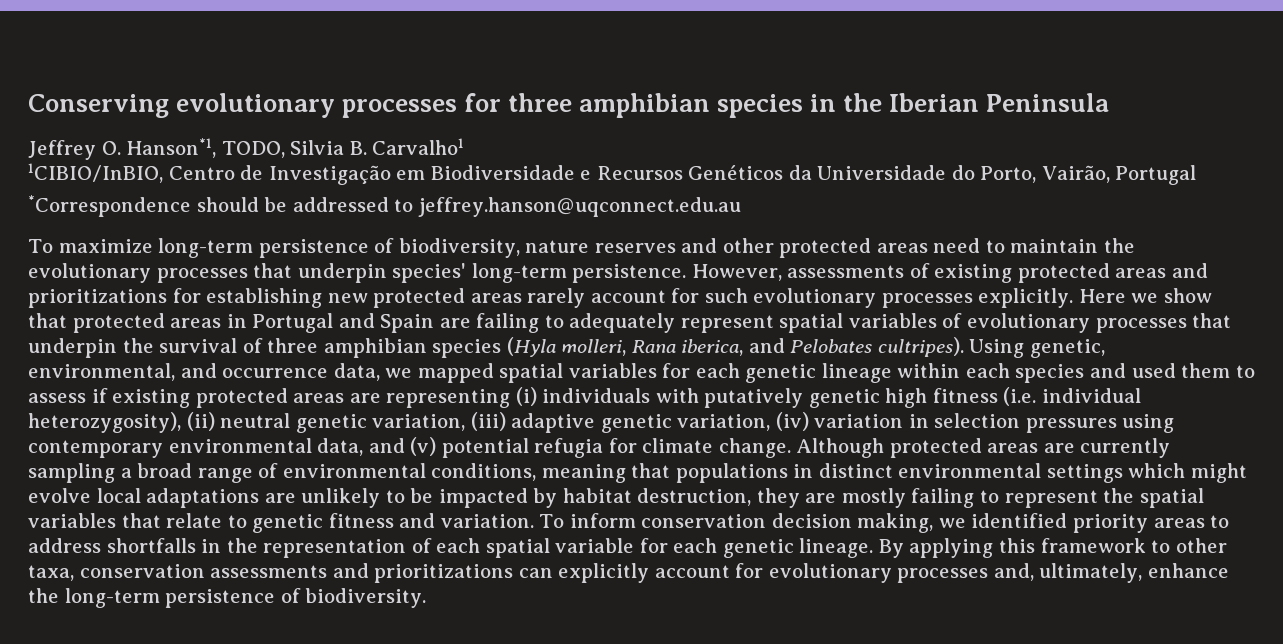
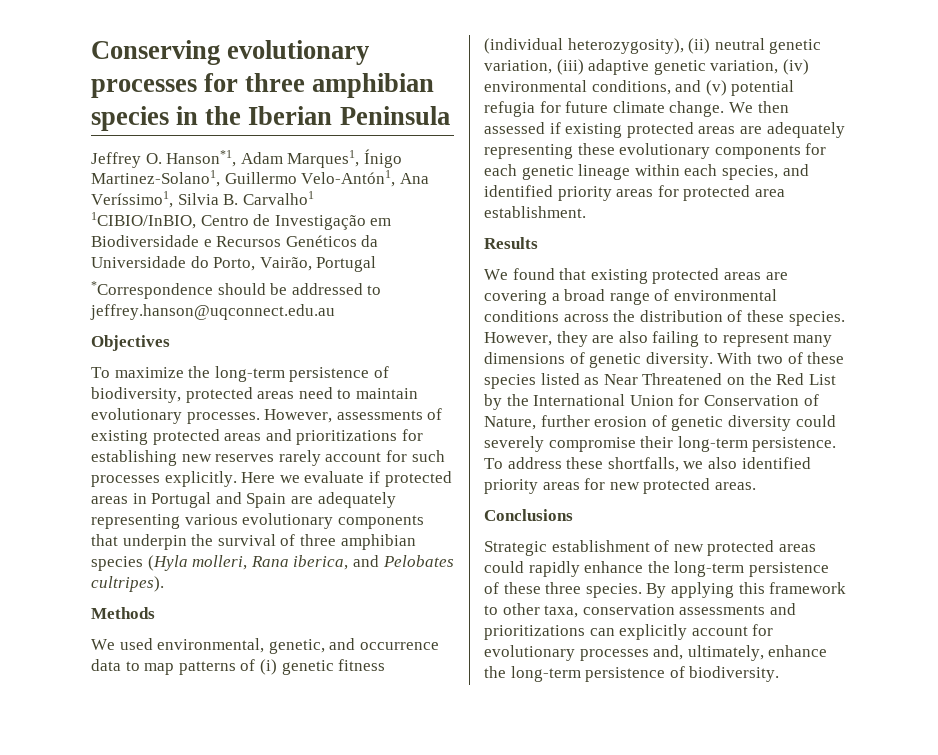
- Jeffrey O. Hanson*1, TODO, Silvia B. Carvalho1
+ Jeffrey O. Hanson*1, Adam Marques1, Ínigo Martinez-Solano1, Guillermo Velo-Antón1, Ana Veríssimo1, Silvia B. Carvalho1
+ Objectives
- To maximize long-term persistence of biodiversity, nature reserves and other protected areas need to maintain the evolutionary processes that underpin species' long-term persistence.
+ To maximize the long-term persistence of biodiversity, protected areas need to maintain evolutionary processes.
- However, assessments of existing protected areas and prioritizations for establishing new protected areas rarely account for such evolutionary processes explicitly.
+ However, assessments of existing protected areas and prioritizations for establishing new reserves rarely account for such processes explicitly.
- Here we show that protected areas in Portugal and Spain are failing to adequately represent spatial variables of evolutionary processes that underpin the survival of three amphibian species (Hyla molleri, Rana iberica, and Pelobates cultripes). Using genetic, environmental, and occurrence data, we mapped spatial variables for each genetic lineage within each species and used them to assess if existing protected areas are representing (i) individuals with putatively genetic high fitness (i.e. individual heterozygosity), (ii) neutral genetic variation, (iii) adaptive genetic variation, (iv) variation in selection pressures using contemporary environmental data, and (v) potential refugia for climate change.
+ Here we evaluate if protected areas in Portugal and Spain are adequately representing various evolutionary components that underpin the survival of three amphibian species (Hyla molleri, Rana iberica, and Pelobates cultripes).
+ Methods
+ We used environmental, genetic, and occurrence data to map patterns of (i) genetic fitness (individual heterozygosity), (ii) neutral genetic variation, (iii) adaptive genetic variation, (iv) environmental conditions, and (v) potential refugia for future climate change.
- Although protected areas are currently sampling a broad range of environmental conditions, meaning that populations in distinct environmental settings which might evolve local adaptations are unlikely to be impacted by habitat destruction, they are mostly failing to represent the spatial variables that relate to genetic fitness and variation. To inform conservation decision making, we identified priority areas to address shortfalls in the representation of each spatial variable for each genetic lineage.
+ We then assessed if existing protected areas are adequately representing these evolutionary components for each genetic lineage within each species, and identified priority areas for protected area establishment.
+ Results
+ We found that existing protected areas are covering a broad range of environmental conditions across the distribution of these species. However, they are also failing to represent many dimensions of genetic diversity. With two of these species listed as Near Threatened on the Red List by the International Union for Conservation of Nature, further erosion of genetic diversity could severely compromise their long-term persistence. To address these shortfalls, we also identified priority areas for new protected areas.
+ Conclusions
+ Strategic establishment of new protected areas could rapidly enhance the long-term persistence of these three species.

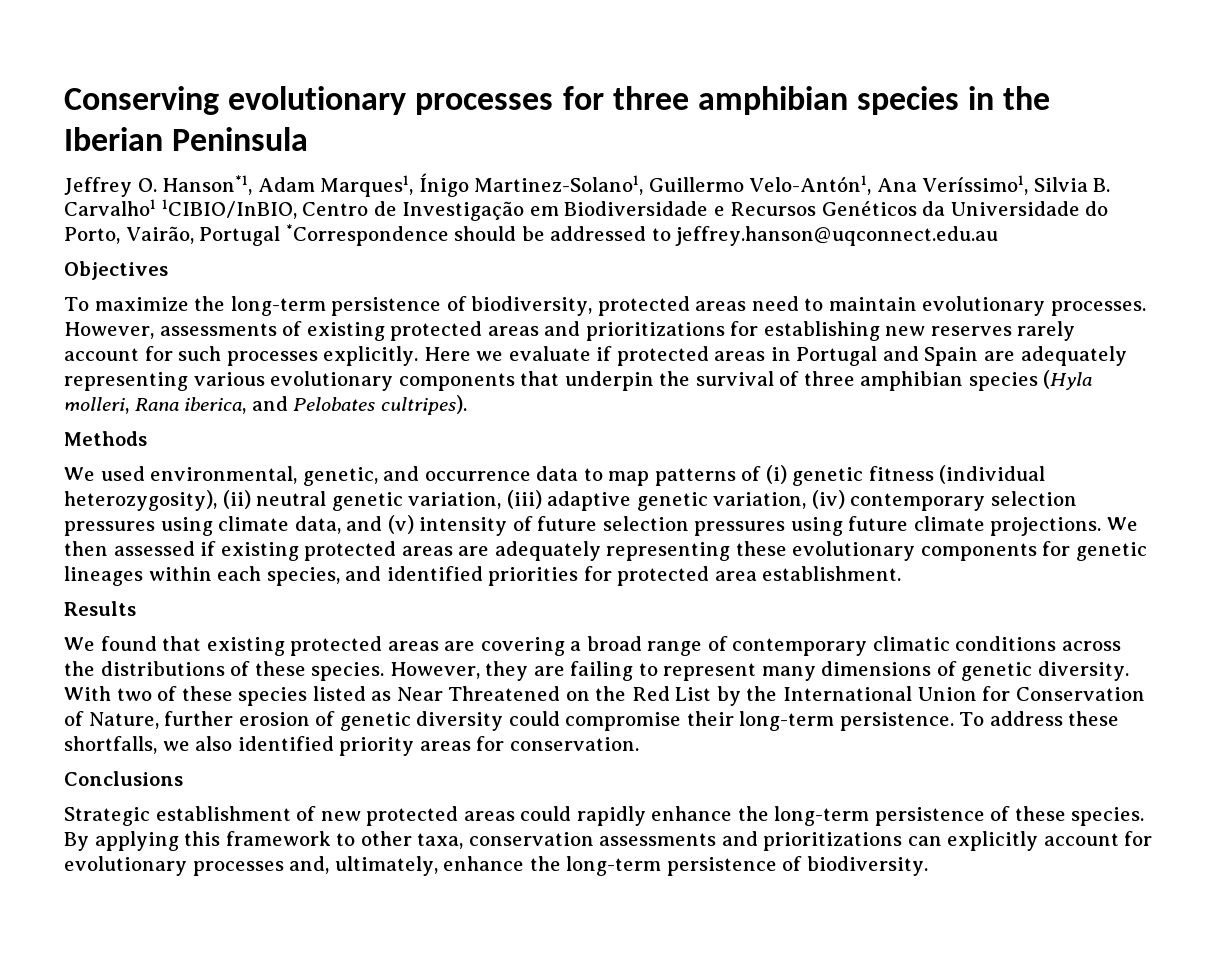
- Jeffrey O. Hanson*1, Adam Marques1, Ínigo Martinez-Solano1, Guillermo Velo-Antón1, Ana Veríssimo1, Silvia B. Carvalho1
- 1CIBIO/InBIO, Centro de Investigação em Biodiversidade e Recursos Genéticos da Universidade do Porto, Vairão, Portugal
- *Correspondence should be addressed to jeffrey.hanson@uqconnect.edu.au
+ Jeffrey O. Hanson*1, Adam Marques1, Ínigo Martinez-Solano1, Guillermo Velo-Antón1, Ana Veríssimo1, Silvia B. Carvalho1 1CIBIO/InBIO, Centro de Investigação em Biodiversidade e Recursos Genéticos da Universidade do Porto, Vairão, Portugal *Correspondence should be addressed to jeffrey.hanson@uqconnect.edu.au
- We used environmental, genetic, and occurrence data to map patterns of (i) genetic fitness (individual heterozygosity), (ii) neutral genetic variation, (iii) adaptive genetic variation, (iv) environmental conditions, and (v) potential refugia for future climate change.
+ We used environmental, genetic, and occurrence data to map patterns of (i) genetic fitness (individual heterozygosity), (ii) neutral genetic variation, (iii) adaptive genetic variation, (iv) contemporary selection pressures using climate data, and (v) intensity of future selection pressures using future climate projections.
- We then assessed if existing protected areas are adequately representing these evolutionary components for each genetic lineage within each species, and identified priority areas for protected area establishment.
+ We then assessed if existing protected areas are adequately representing these evolutionary components for genetic lineages within each species, and identified priorities for protected area establishment.
- We found that existing protected areas are covering a broad range of environmental conditions across the distribution of these species.
+ We found that existing protected areas are covering a broad range of contemporary climatic conditions across the distributions of these species.
- However, they are also failing to represent many dimensions of genetic diversity.
+ However, they are failing to represent many dimensions of genetic diversity.
- With two of these species listed as Near Threatened on the Red List by the International Union for Conservation of Nature, further erosion of genetic diversity could severely compromise their long-term persistence.
+ With two of these species listed as Near Threatened on the Red List by the International Union for Conservation of Nature, further erosion of genetic diversity could compromise their long-term persistence.
- To address these shortfalls, we also identified priority areas for new protected areas.
+ To address these shortfalls, we also identified priority areas for conservation.
- Strategic establishment of new protected areas could rapidly enhance the long-term persistence of these three species.
+ Strategic establishment of new protected areas could rapidly enhance the long-term persistence of these species.

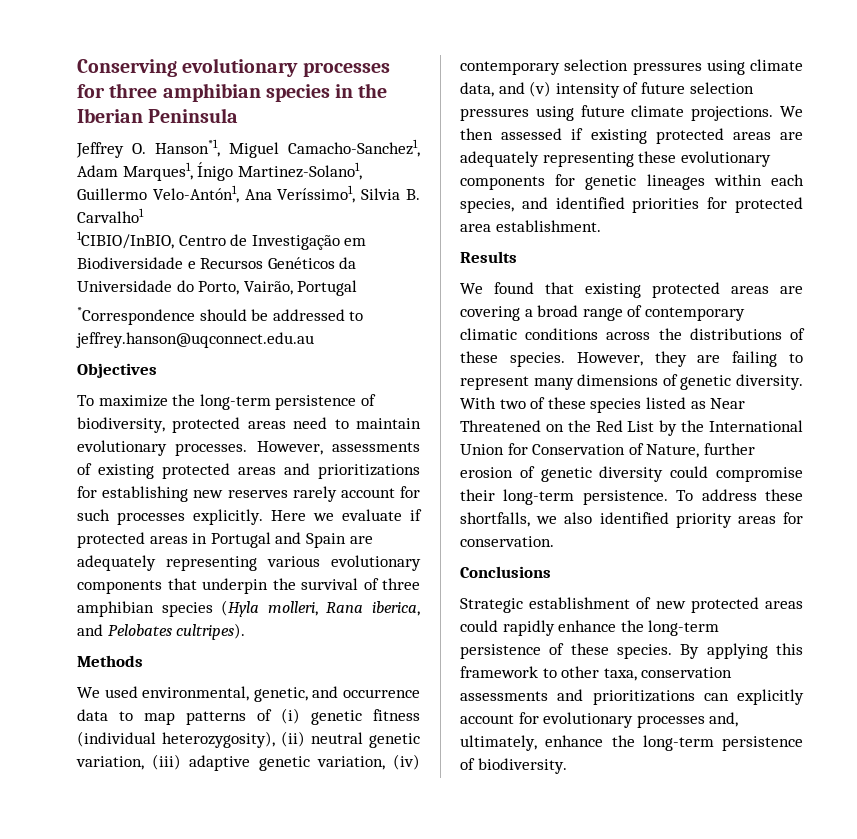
- Jeffrey O. Hanson*1, Adam Marques1, Ínigo Martinez-Solano1, Guillermo Velo-Antón1, Ana Veríssimo1, Silvia B. Carvalho1 1CIBIO/InBIO, Centro de Investigação em Biodiversidade e Recursos Genéticos da Universidade do Porto, Vairão, Portugal *Correspondence should be addressed to jeffrey.hanson@uqconnect.edu.au
+ Jeffrey O. Hanson*1, Miguel Camacho-Sanchez1, Adam Marques1, Ínigo Martinez-Solano1, Guillermo Velo-Antón1, Ana Veríssimo1, Silvia B. Carvalho1
+ 1CIBIO/InBIO, Centro de Investigação em Biodiversidade e Recursos Genéticos da Universidade do Porto, Vairão, Portugal
+ *Correspondence should be addressed to jeffrey.hanson@uqconnect.edu.au

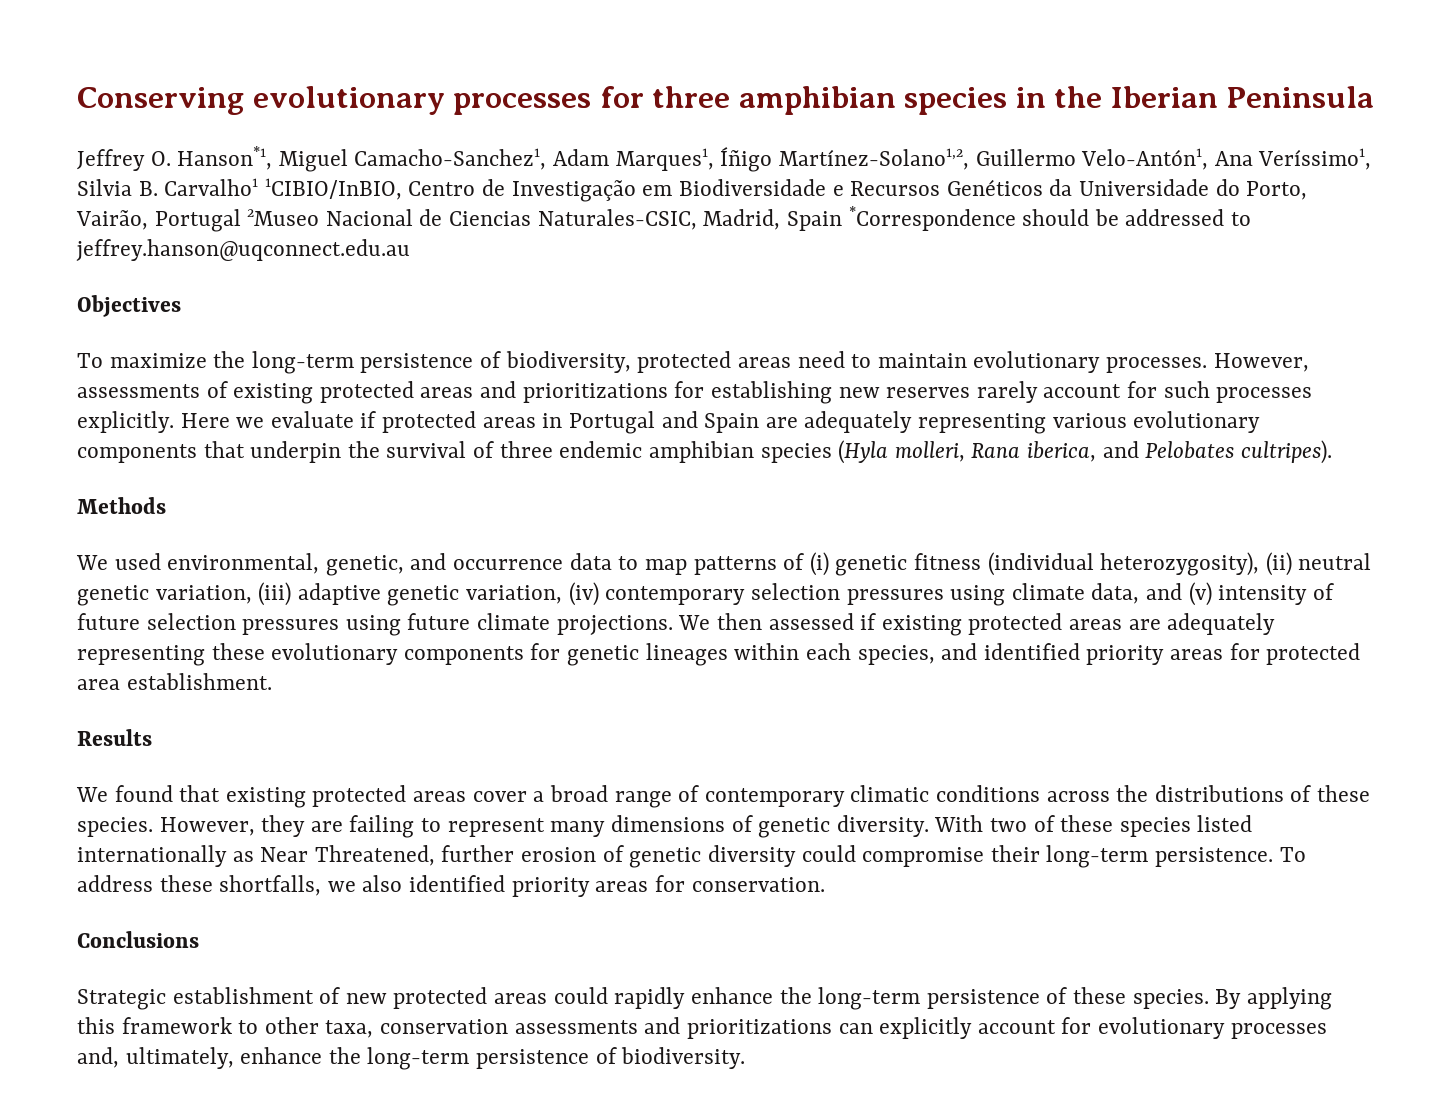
- Jeffrey O. Hanson*1, Miguel Camacho-Sanchez1, Adam Marques1, Ínigo Martinez-Solano1, Guillermo Velo-Antón1, Ana Veríssimo1, Silvia B. Carvalho1
- 1CIBIO/InBIO, Centro de Investigação em Biodiversidade e Recursos Genéticos da Universidade do Porto, Vairão, Portugal
- *Correspondence should be addressed to jeffrey.hanson@uqconnect.edu.au
+ Jeffrey O. Hanson*1, Miguel Camacho-Sanchez1, Adam Marques1, Íñigo Martínez-Solano1,2, Guillermo Velo-Antón1, Ana Veríssimo1, Silvia B. Carvalho1 1CIBIO/InBIO, Centro de Investigação em Biodiversidade e Recursos Genéticos da Universidade do Porto, Vairão, Portugal 2Museo Nacional de Ciencias Naturales-CSIC, Madrid, Spain *Correspondence should be addressed to jeffrey.hanson@uqconnect.edu.au
- Here we evaluate if protected areas in Portugal and Spain are adequately representing various evolutionary components that underpin the survival of three amphibian species (Hyla molleri, Rana iberica, and Pelobates cultripes).
+ Here we evaluate if protected areas in Portugal and Spain are adequately representing various evolutionary components that underpin the survival of three endemic amphibian species (Hyla molleri, Rana iberica, and Pelobates cultripes).
- We then assessed if existing protected areas are adequately representing these evolutionary components for genetic lineages within each species, and identified priorities for protected area establishment.
+ We then assessed if existing protected areas are adequately representing these evolutionary components for genetic lineages within each species, and identified priority areas for protected area establishment.
- We found that existing protected areas are covering a broad range of contemporary climatic conditions across the distributions of these species.
+ We found that existing protected areas cover a broad range of contemporary climatic conditions across the distributions of these species.
- With two of these species listed as Near Threatened on the Red List by the International Union for Conservation of Nature, further erosion of genetic diversity could compromise their long-term persistence.
+ With two of these species listed internationally as Near Threatened, further erosion of genetic diversity could compromise their long-term persistence.

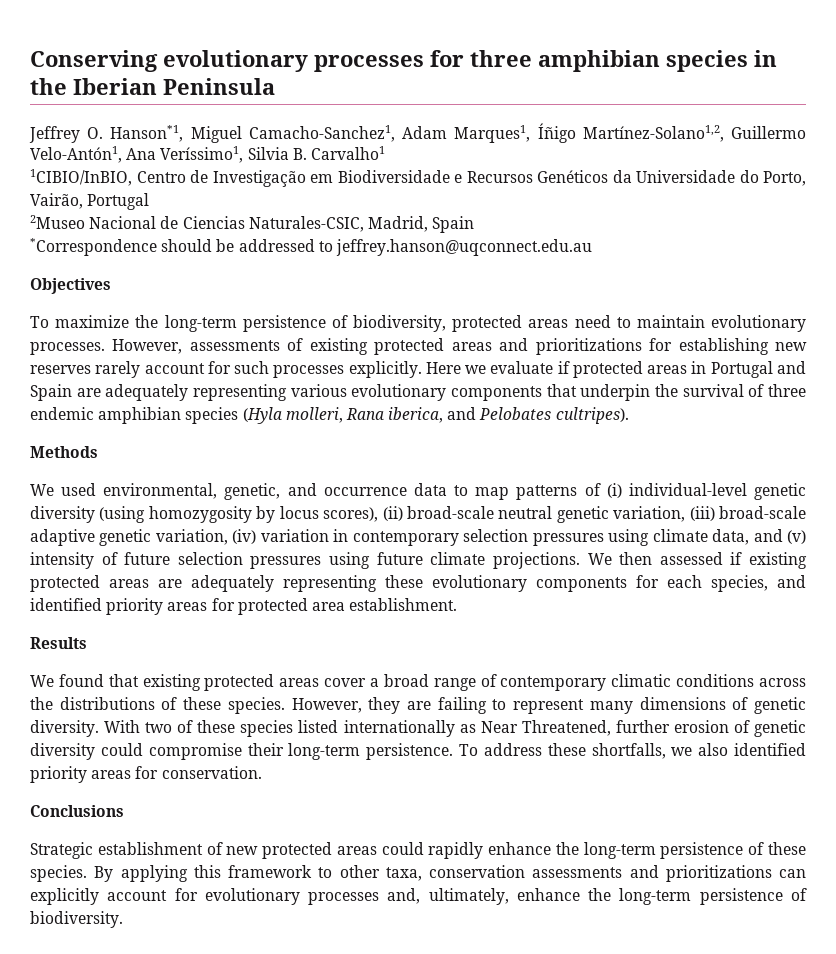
- Jeffrey O. Hanson*1, Miguel Camacho-Sanchez1, Adam Marques1, Íñigo Martínez-Solano1,2, Guillermo Velo-Antón1, Ana Veríssimo1, Silvia B. Carvalho1 1CIBIO/InBIO, Centro de Investigação em Biodiversidade e Recursos Genéticos da Universidade do Porto, Vairão, Portugal 2Museo Nacional de Ciencias Naturales-CSIC, Madrid, Spain *Correspondence should be addressed to jeffrey.hanson@uqconnect.edu.au
+ Jeffrey O. Hanson*1, Miguel Camacho-Sanchez1, Adam Marques1, Íñigo Martínez-Solano1,2, Guillermo Velo-Antón1, Ana Veríssimo1, Silvia B. Carvalho1
+ 1CIBIO/InBIO, Centro de Investigação em Biodiversidade e Recursos Genéticos da Universidade do Porto, Vairão, Portugal
+ 2Museo Nacional de Ciencias Naturales-CSIC, Madrid, Spain
+ *Correspondence should be addressed to jeffrey.hanson@uqconnect.edu.au
- We used environmental, genetic, and occurrence data to map patterns of (i) genetic fitness (individual heterozygosity), (ii) neutral genetic variation, (iii) adaptive genetic variation, (iv) contemporary selection pressures using climate data, and (v) intensity of future selection pressures using future climate projections.
+ We used environmental, genetic, and occurrence data to map patterns of (i) individual-level genetic diversity (using homozygosity by locus scores), (ii) broad-scale neutral genetic variation, (iii) broad-scale adaptive genetic variation, (iv) variation in contemporary selection pressures using climate data, and (v) intensity of future selection pressures using future climate projections.
- We then assessed if existing protected areas are adequately representing these evolutionary components for genetic lineages within each species, and identified priority areas for protected area establishment.
+ We then assessed if existing protected areas are adequately representing these evolutionary components for each species, and identified priority areas for protected area establishment.

